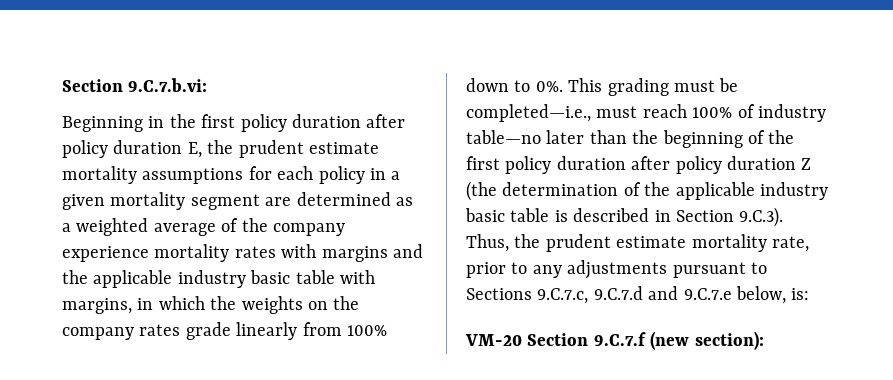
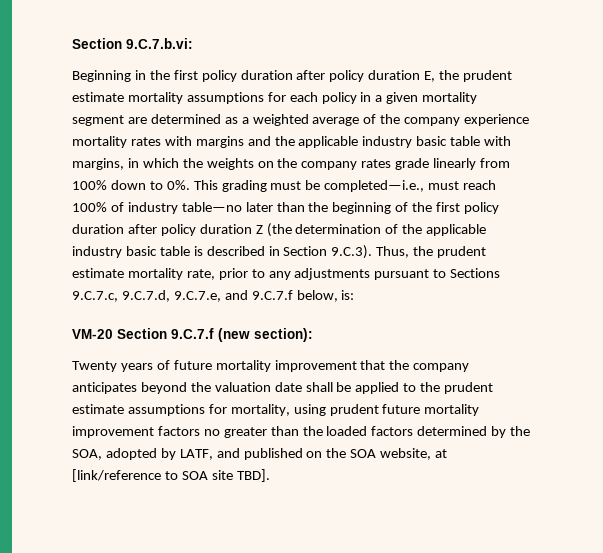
- This grading must be completed—i.e., must reach 100% of industry table—no later than the beginning of the first policy duration after policy duration Z (the determination of the applicable industry basic table is described in Section 9.C.3). Thus, the prudent estimate mortality rate, prior to any adjustments pursuant to Sections 9.C.7.c, 9.C.7.d and 9.C.7.e below, is:
+ This grading must be completed—i.e., must reach 100% of industry table—no later than the beginning of the first policy duration after policy duration Z (the determination of the applicable industry basic table is described in Section 9.C.3). Thus, the prudent estimate mortality rate, prior to any adjustments pursuant to Sections 9.C.7.c, 9.C.7.d, 9.C.7.e, and 9.C.7.f below, is:
+ Twenty years of future mortality improvement that the company anticipates beyond the valuation date shall be applied to the prudent estimate assumptions for mortality, using prudent future mortality improvement factors no greater than the loaded factors determined by the SOA, adopted by LATF, and published on the SOA website, at [link/reference to SOA site TBD].

